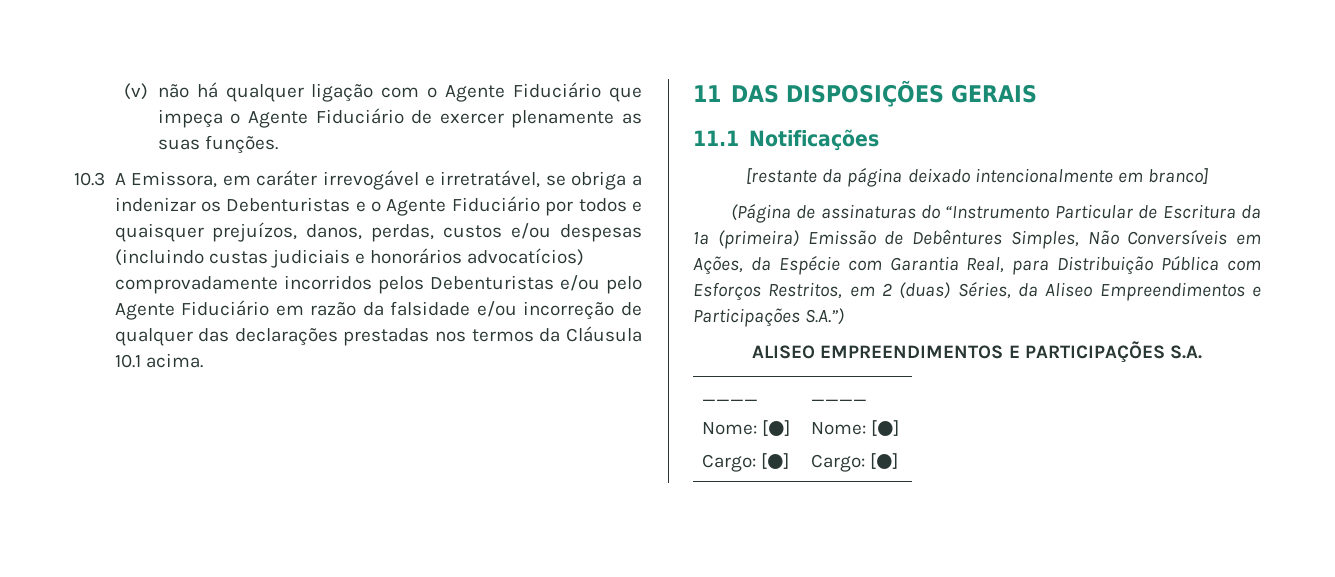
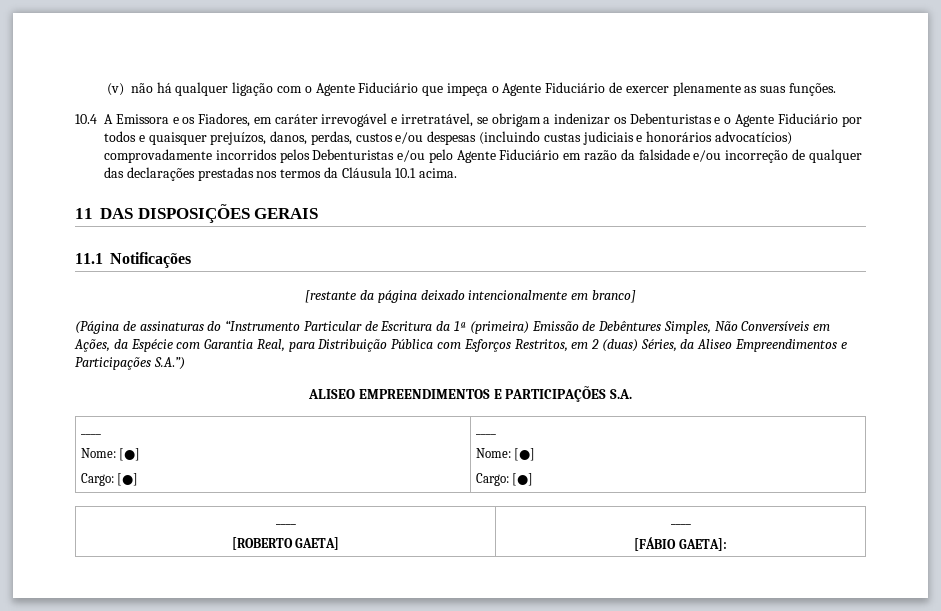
- 10.3 A Emissora, em caráter irrevogável e irretratável, se obriga a indenizar os Debenturistas e o Agente Fiduciário por todos e quaisquer prejuízos, danos, perdas, custos e/ou despesas (incluindo custas judiciais e honorários advocatícios) comprovadamente incorridos pelos Debenturistas e/ou pelo Agente Fiduciário em razão da falsidade e/ou incorreção de qualquer das declarações prestadas nos termos da Cláusula 10.1 acima.
+ 10.4 A Emissora e os Fiadores, em caráter irrevogável e irretratável, se obrigam a indenizar os Debenturistas e o Agente Fiduciário por todos e quaisquer prejuízos, danos, perdas, custos e/ou despesas (incluindo custas judiciais e honorários advocatícios) comprovadamente incorridos pelos Debenturistas e/ou pelo Agente Fiduciário em razão da falsidade e/ou incorreção de qualquer das declarações prestadas nos termos da Cláusula 10.1 acima.
  ALISEO EMPREENDIMENTOS E PARTICIPAÇÕES S.A.
  ____
  Nome: [●]
  Cargo: [●] | ____
  Nome: [●]
  Cargo: [●]
+ ____
+ [ROBERTO GAETA] | ____
+ [FÁBIO GAETA]:

